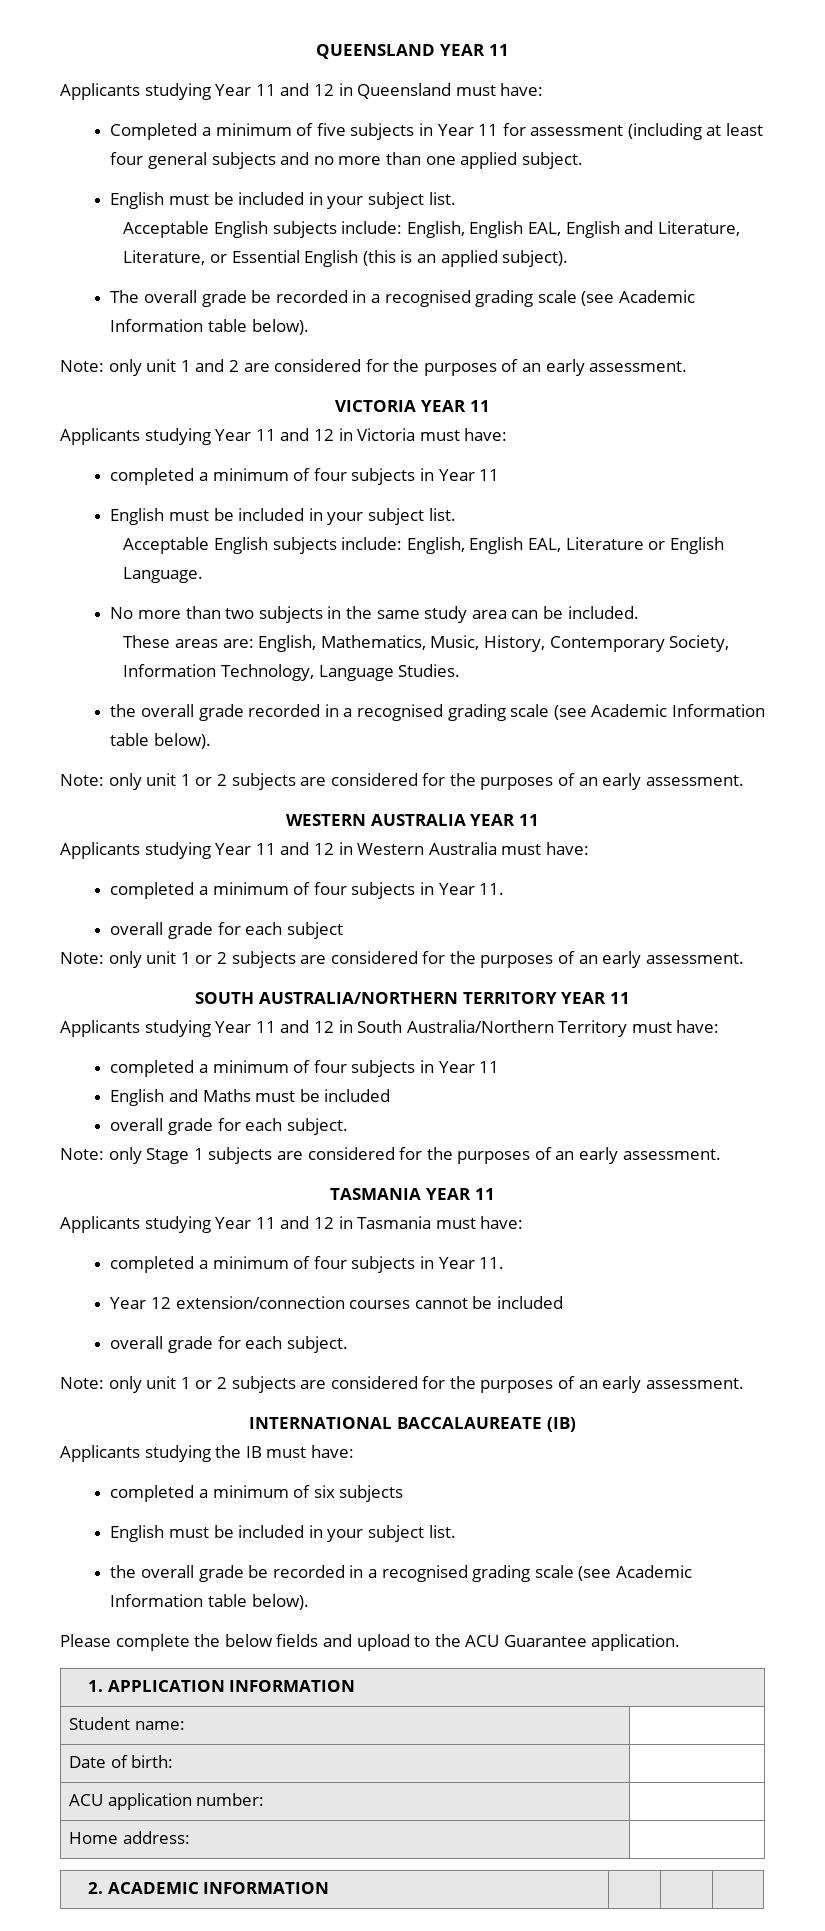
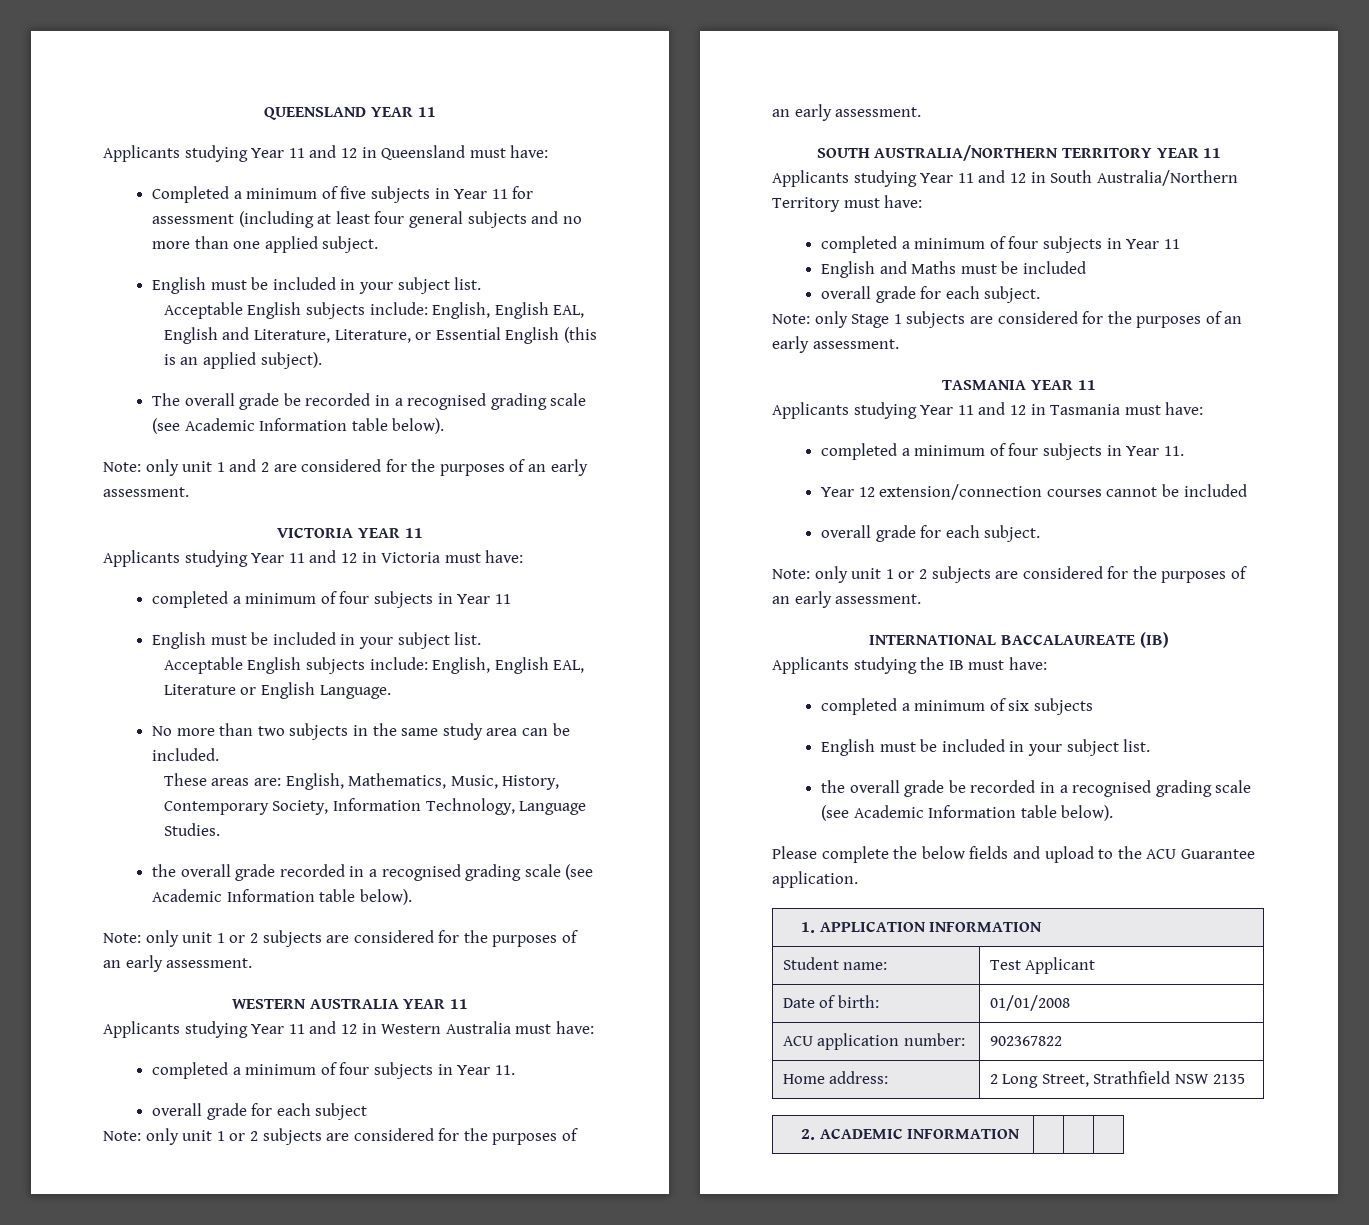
- Student name: |
+ Student name: | Test Applicant
- Date of birth: |
+ Date of birth: | 01/01/2008
- ACU application number: |
+ ACU application number: | 902367822
- Home address: |
+ Home address: | 2 Long Street, Strathfield NSW 2135

